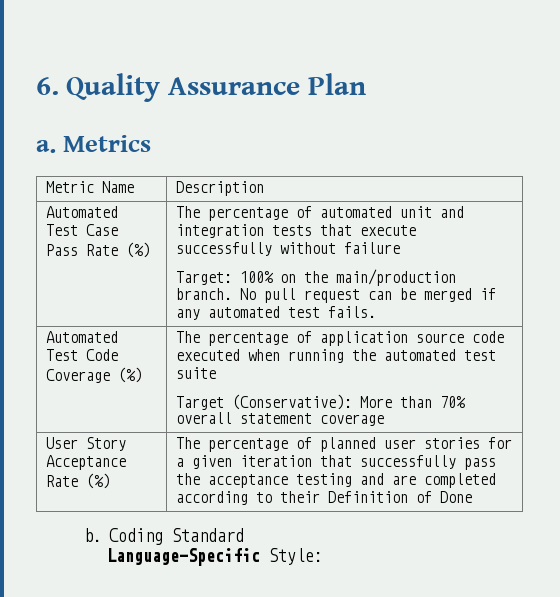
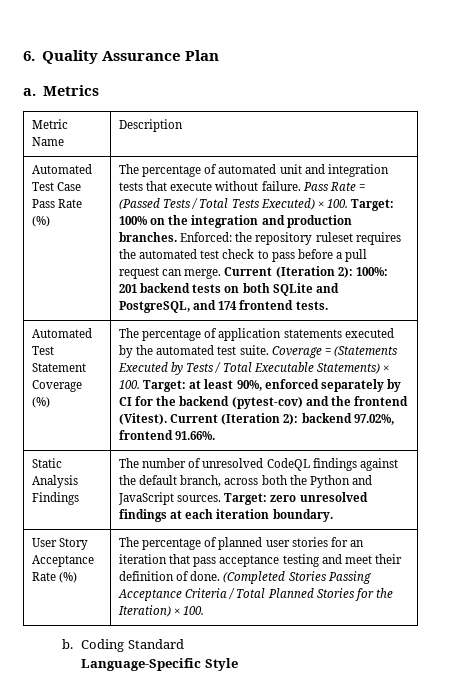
- The percentage of automated unit and integration tests that execute successfully without failure
- Target: 100% on the main/production branch. No pull request can be merged if any automated test fails.
- Automated Test Code Coverage (%) | The percentage of application source code executed when running the automated test suite
- Target (Conservative): More than 70% overall statement coverage
+ The percentage of automated unit and integration tests that execute without failure. Pass Rate = (Passed Tests / Total Tests Executed) × 100. Target: 100% on the integration and production branches. Enforced: the repository ruleset requires the automated test check to pass before a pull request can merge. Current (Iteration 2): 100%: 201 backend tests on both SQLite and PostgreSQL, and 174 frontend tests.
+ Automated Test Statement Coverage (%) | The percentage of application statements executed by the automated test suite. Coverage = (Statements Executed by Tests / Total Executable Statements) × 100. Target: at least 90%, enforced separately by CI for the backend (pytest-cov) and the frontend (Vitest). Current (Iteration 2): backend 97.02%, frontend 91.66%.
+ Static Analysis Findings | The number of unresolved CodeQL findings against the default branch, across both the Python and JavaScript sources. Target: zero unresolved findings at each iteration boundary.
- User Story Acceptance Rate (%) | The percentage of planned user stories for a given iteration that successfully pass the acceptance testing and are completed according to their Definition of Done
+ User Story Acceptance Rate (%) | The percentage of planned user stories for an iteration that pass acceptance testing and meet their definition of done. (Completed Stories Passing Acceptance Criteria / Total Planned Stories for the Iteration) × 100.
- Language-Specific Style:
+ Language-Specific Style

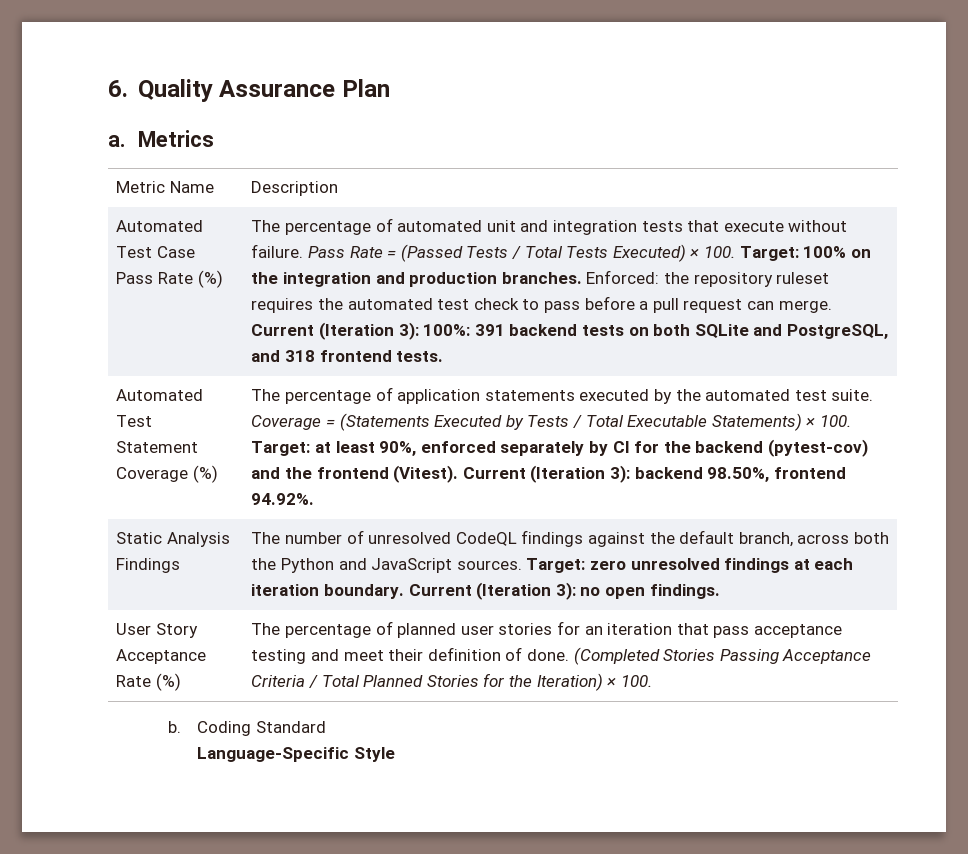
- Current (Iteration 2): 100%: 201 backend tests on both SQLite and PostgreSQL, and 174 frontend tests.
+ Current (Iteration 3): 100%: 391 backend tests on both SQLite and PostgreSQL, and 318 frontend tests.
- Current (Iteration 2): backend 97.02%, frontend 91.66%.
+ Current (Iteration 3): backend 98.50%, frontend 94.92%.
- Static Analysis Findings | The number of unresolved CodeQL findings against the default branch, across both the Python and JavaScript sources. Target: zero unresolved findings at each iteration boundary.
+ Static Analysis Findings | The number of unresolved CodeQL findings against the default branch, across both the Python and JavaScript sources. Target: zero unresolved findings at each iteration boundary. Current (Iteration 3): no open findings.

